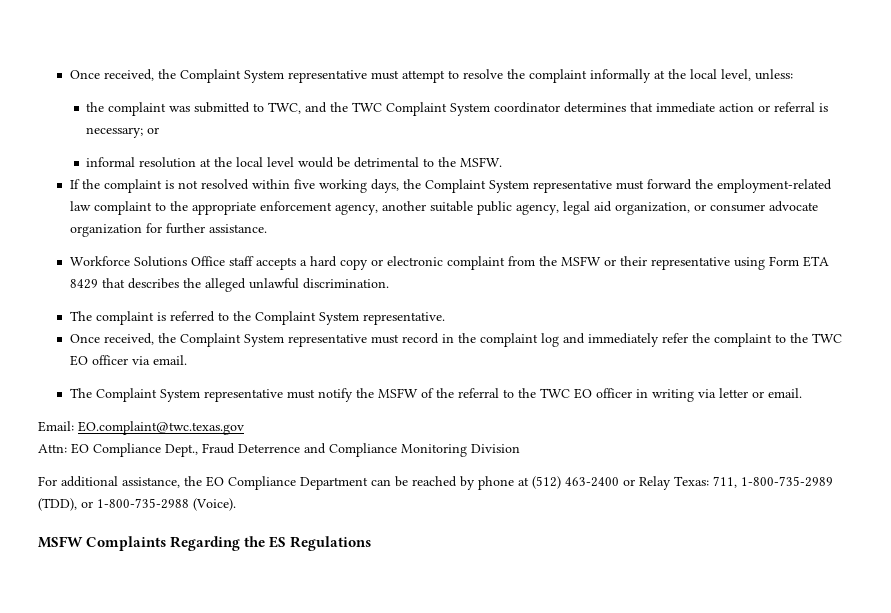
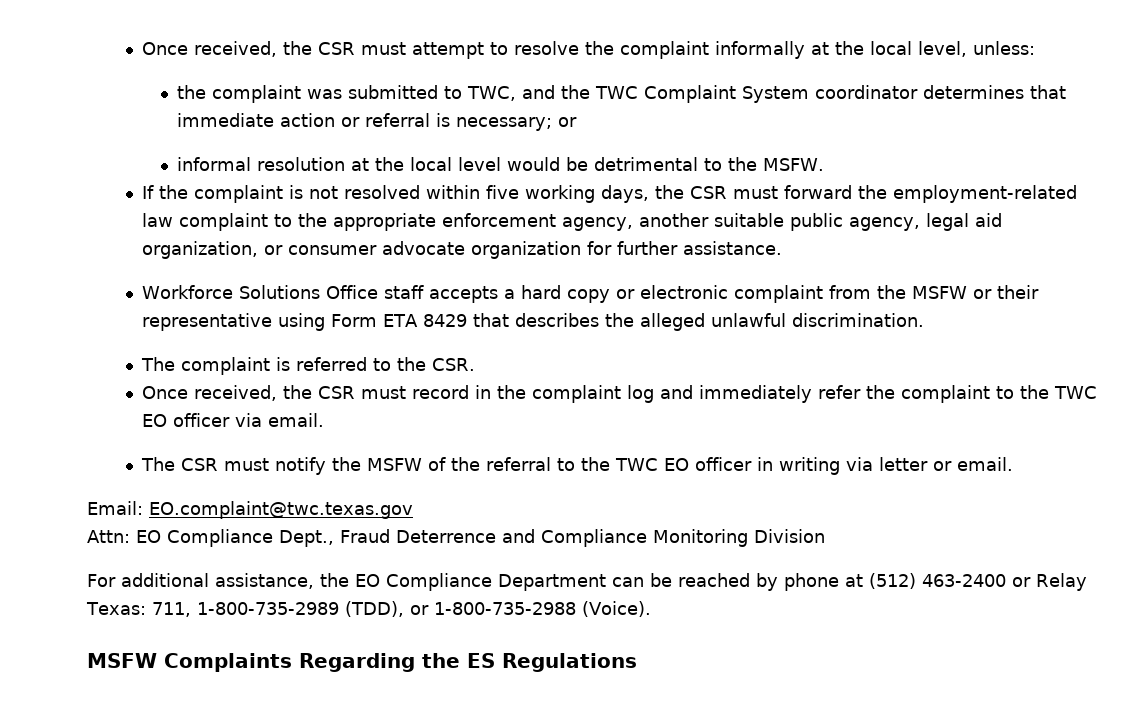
- Once received, the Complaint System representative must attempt to resolve the complaint informally at the local level, unless:
+ Once received, the CSR must attempt to resolve the complaint informally at the local level, unless:
- If the complaint is not resolved within five working days, the Complaint System representative must forward the employment-related law complaint to the appropriate enforcement agency, another suitable public agency, legal aid organization, or consumer advocate organization for further assistance.
+ If the complaint is not resolved within five working days, the CSR must forward the employment-related law complaint to the appropriate enforcement agency, another suitable public agency, legal aid organization, or consumer advocate organization for further assistance.
- The complaint is referred to the Complaint System representative.
- Once received, the Complaint System representative must record in the complaint log and immediately refer the complaint to the TWC EO officer via email.
+ The complaint is referred to the CSR.
+ Once received, the CSR must record in the complaint log and immediately refer the complaint to the TWC EO officer via email.
- The Complaint System representative must notify the MSFW of the referral to the TWC EO officer in writing via letter or email.
+ The CSR must notify the MSFW of the referral to the TWC EO officer in writing via letter or email.

